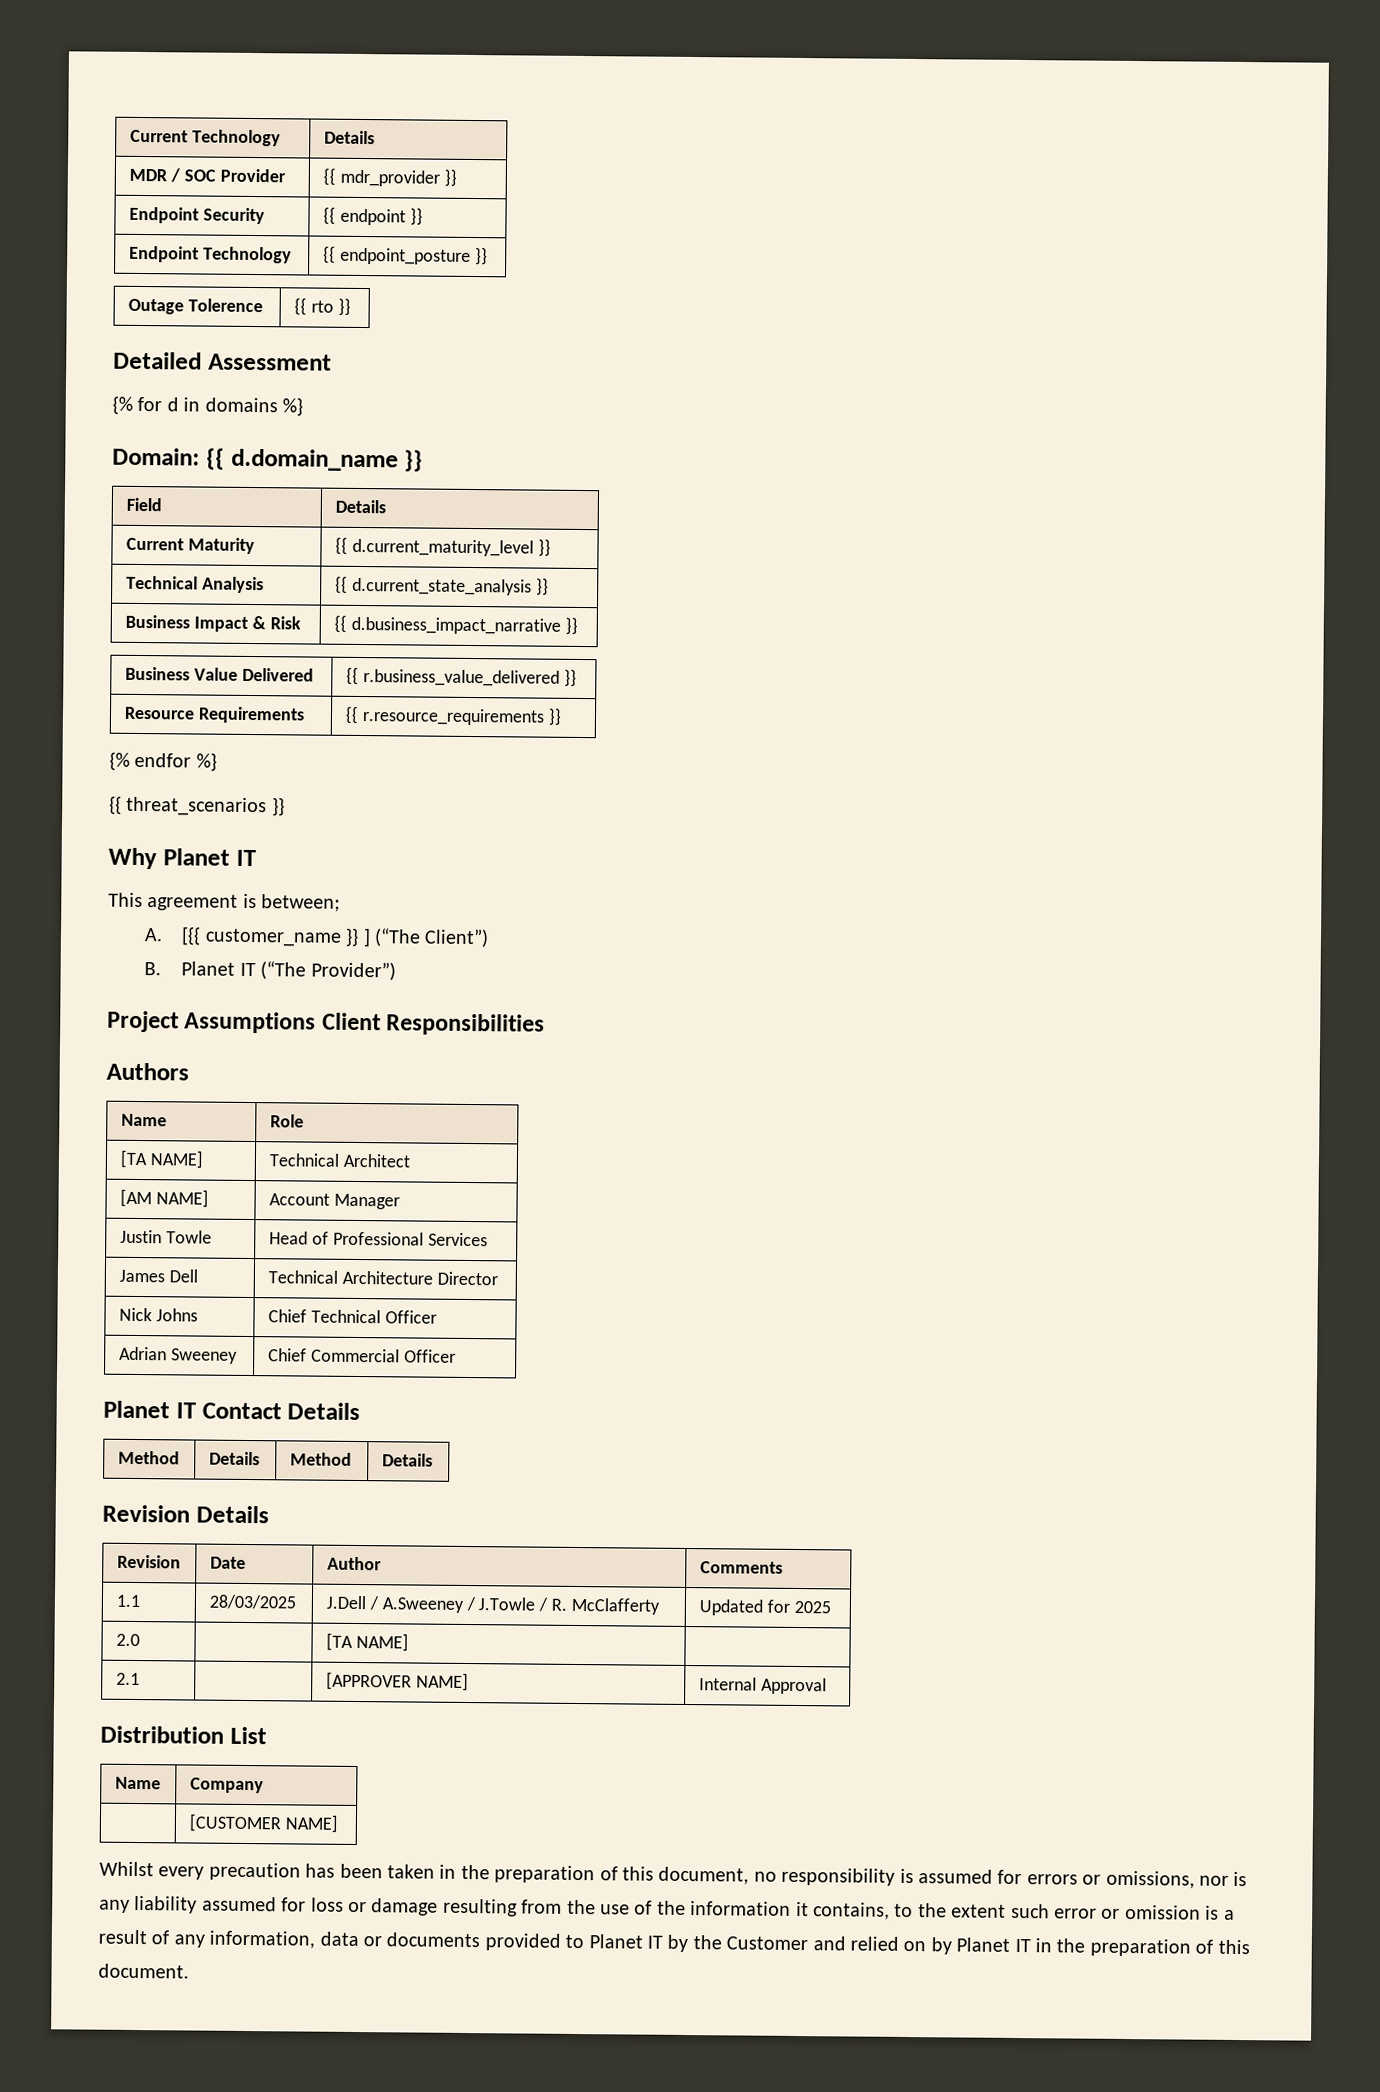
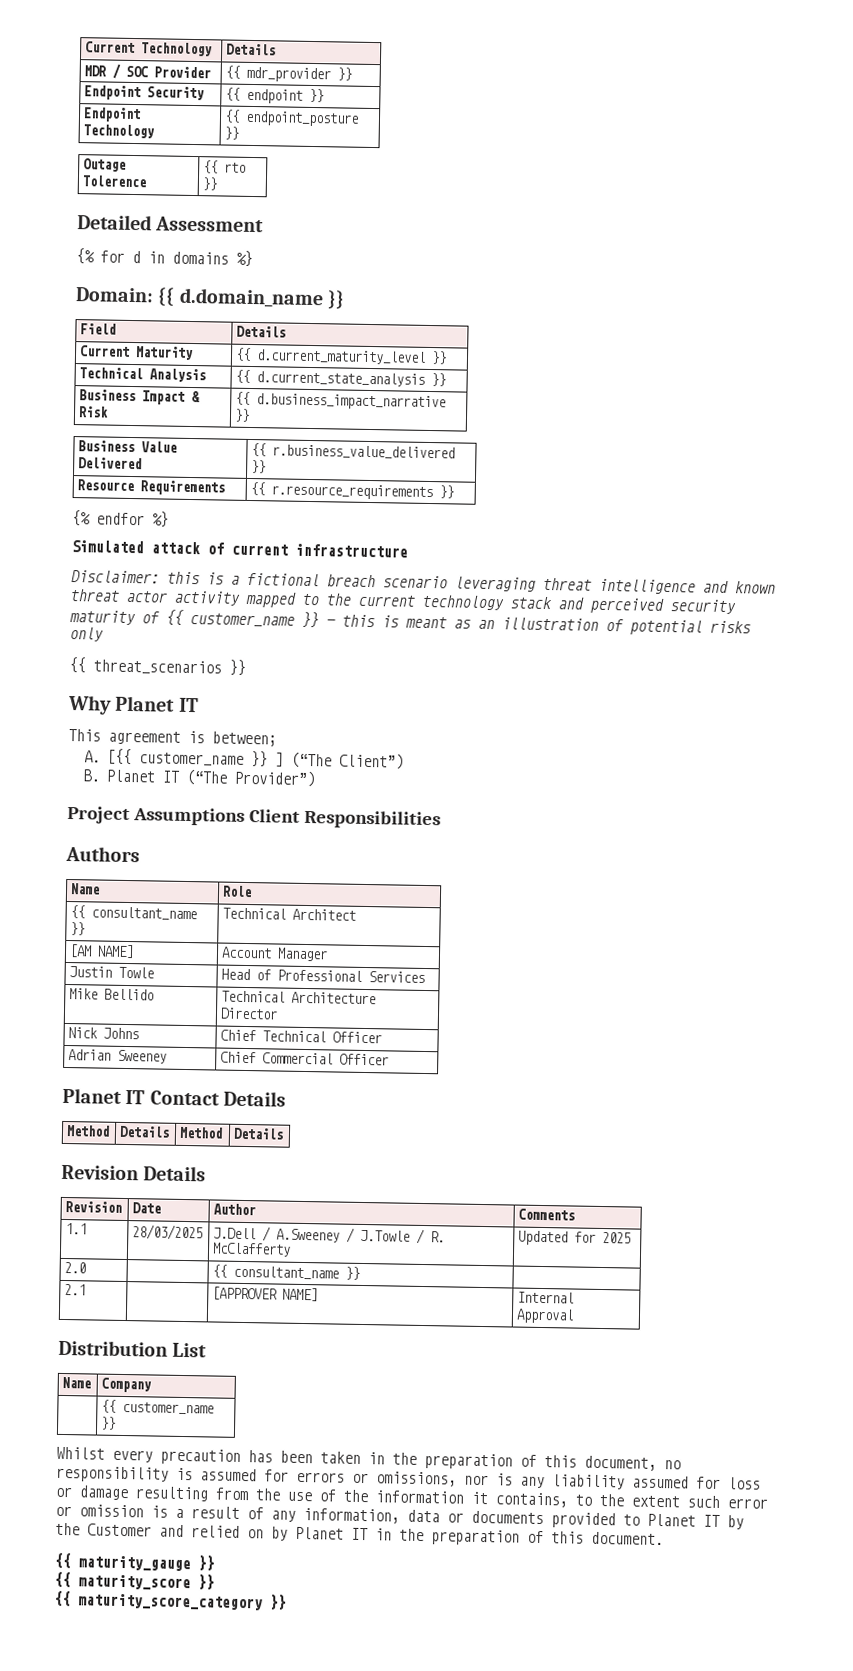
+ Simulated attack of current infrastructure
+ Disclaimer: this is a fictional breach scenario leveraging threat intelligence and known threat actor activity mapped to the current technology stack and perceived security maturity of {{ customer_name }} – this is meant as an illustration of potential risks only
- [TA NAME] | Technical Architect
+ {{ consultant_name }} | Technical Architect
- James Dell | Technical Architecture Director
+ Mike Bellido | Technical Architecture Director
- 2.0 | | [TA NAME] |
+ 2.0 | | {{ consultant_name }} |
- | [CUSTOMER NAME]
+ | {{ customer_name }}
+ {{ maturity_gauge }}
+ {{ maturity_score }}
+ {{ maturity_score_category }}

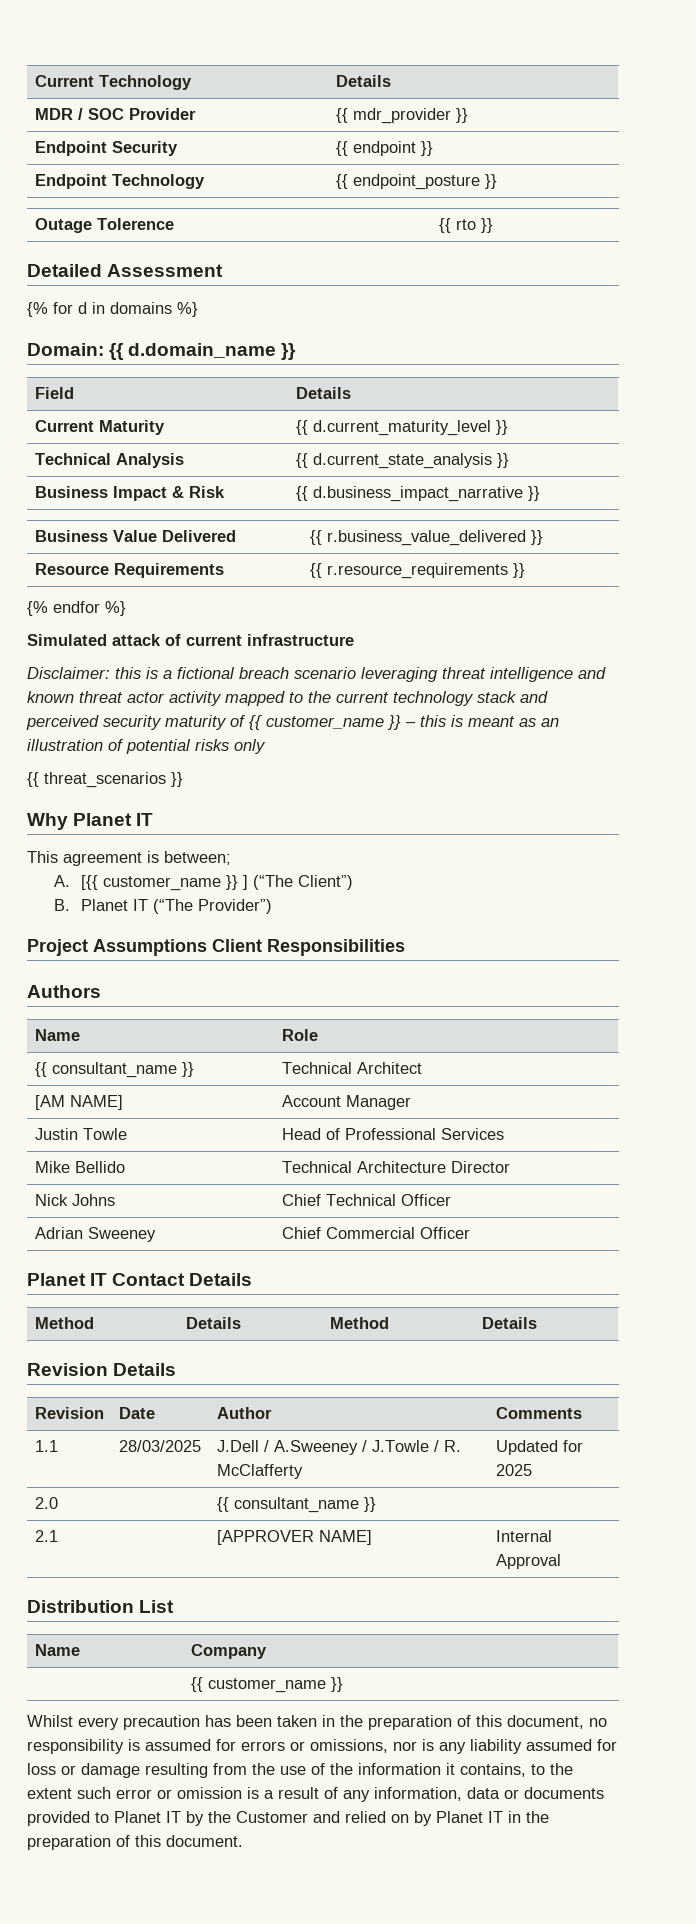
- {{ maturity_gauge }}
- {{ maturity_score }}
- {{ maturity_score_category }}

